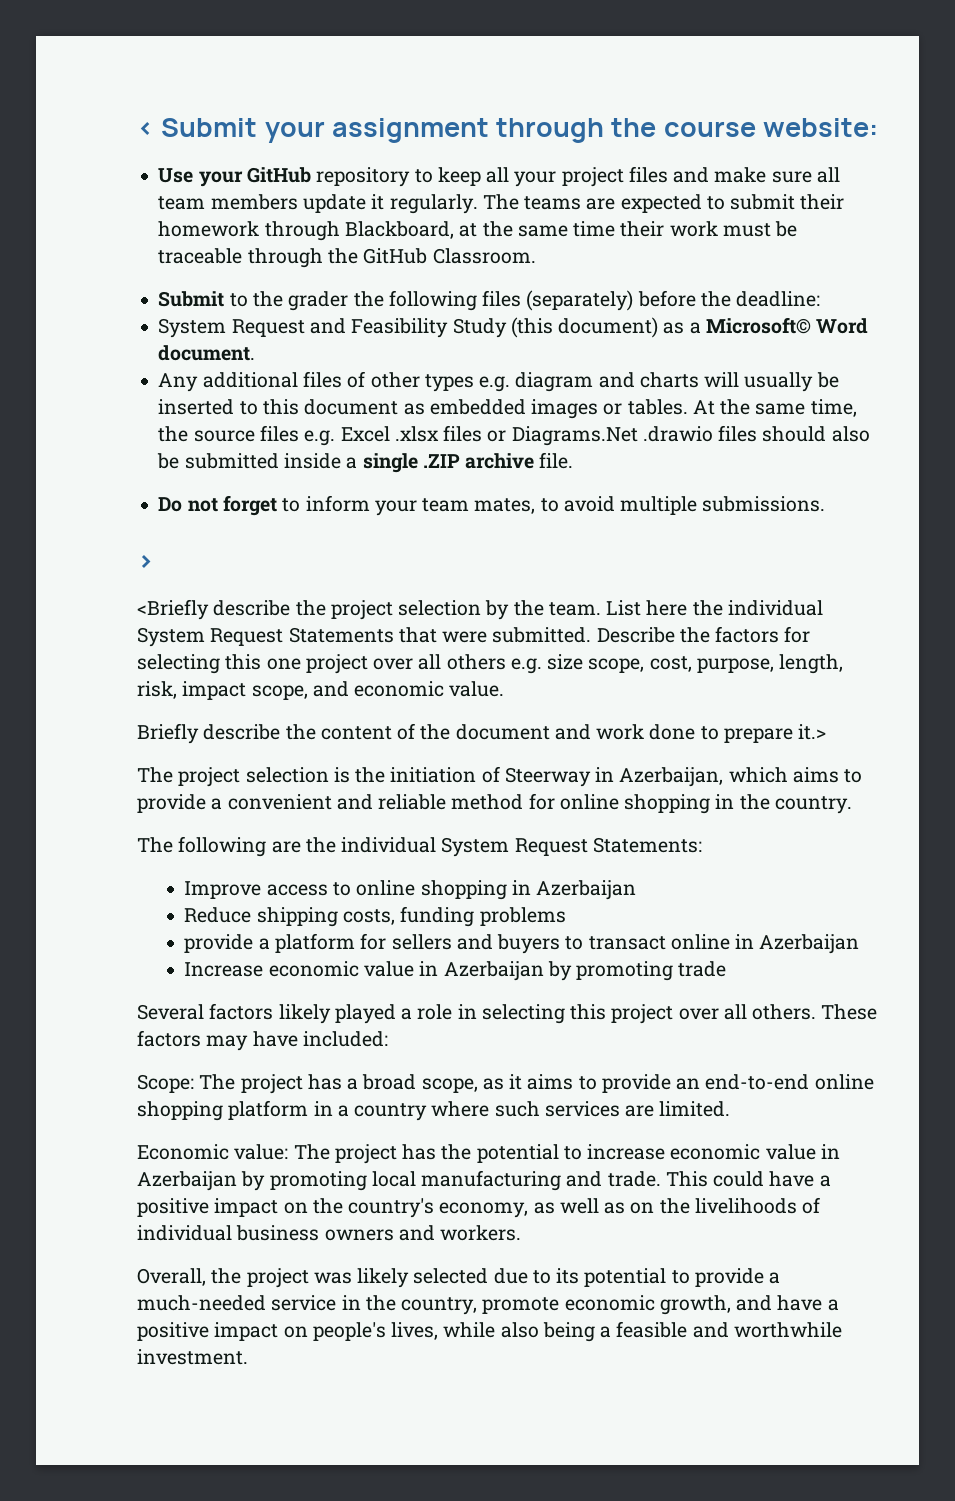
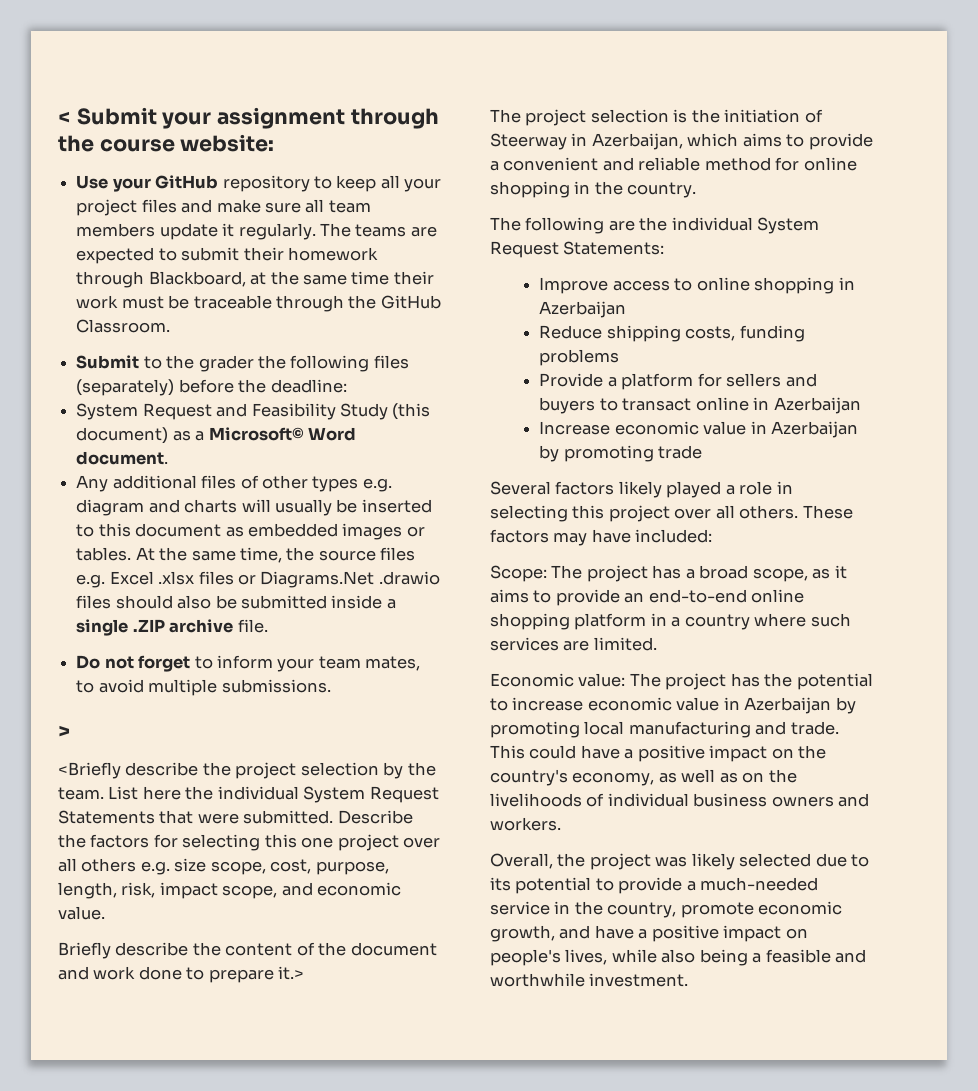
- provide a platform for sellers and buyers to transact online in Azerbaijan
+ Provide a platform for sellers and buyers to transact online in Azerbaijan

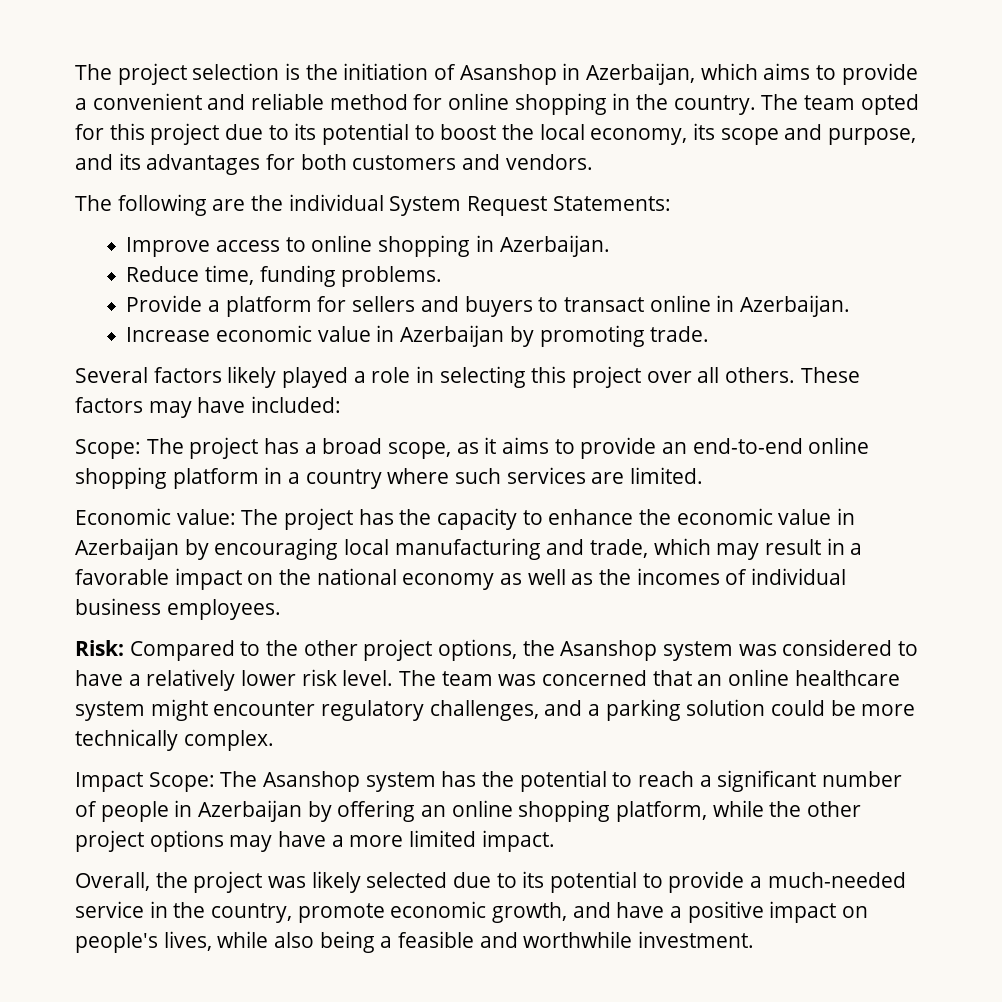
- < Submit your assignment through the course website:
- Use your GitHub repository to keep all your project files and make sure all team members update it regularly. The teams are expected to submit their homework through Blackboard, at the same time their work must be traceable through the GitHub Classroom.
- Submit to the grader the following files (separately) before the deadline:
- System Request and Feasibility Study (this document) as a Microsoft© Word document.
- Any additional files of other types e.g. diagram and charts will usually be inserted to this document as embedded images or tables. At the same time, the source files e.g. Excel .xlsx files or Diagrams.Net .drawio files should also be submitted inside a single .ZIP archive file.
- Do not forget to inform your team mates, to avoid multiple submissions.
- >
- <Briefly describe the project selection by the team. List here the individual System Request Statements that were submitted. Describe the factors for selecting this one project over all others e.g. size scope, cost, purpose, length, risk, impact scope, and economic value.
- Briefly describe the content of the document and work done to prepare it.>
- The project selection is the initiation of Steerway in Azerbaijan, which aims to provide a convenient and reliable method for online shopping in the country.
+ The project selection is the initiation of Asanshop in Azerbaijan, which aims to provide a convenient and reliable method for online shopping in the country. The team opted for this project due to its potential to boost the local economy, its scope and purpose, and its advantages for both customers and vendors.
- Improve access to online shopping in Azerbaijan
+ Improve access to online shopping in Azerbaijan.
- Reduce shipping costs, funding problems
+ Reduce time, funding problems.
- Provide a platform for sellers and buyers to transact online in Azerbaijan
+ Provide a platform for sellers and buyers to transact online in Azerbaijan.
- Increase economic value in Azerbaijan by promoting trade
+ Increase economic value in Azerbaijan by promoting trade.
- Economic value: The project has the potential to increase economic value in Azerbaijan by promoting local manufacturing and trade. This could have a positive impact on the country's economy, as well as on the livelihoods of individual business owners and workers.
+ Economic value: The project has the capacity to enhance the economic value in Azerbaijan by encouraging local manufacturing and trade, which may result in a favorable impact on the national economy as well as the incomes of individual business employees.
+ Risk: Compared to the other project options, the Asanshop system was considered to have a relatively lower risk level. The team was concerned that an online healthcare system might encounter regulatory challenges, and a parking solution could be more technically complex.
+ Impact Scope: The Asanshop system has the potential to reach a significant number of people in Azerbaijan by offering an online shopping platform, while the other project options may have a more limited impact.

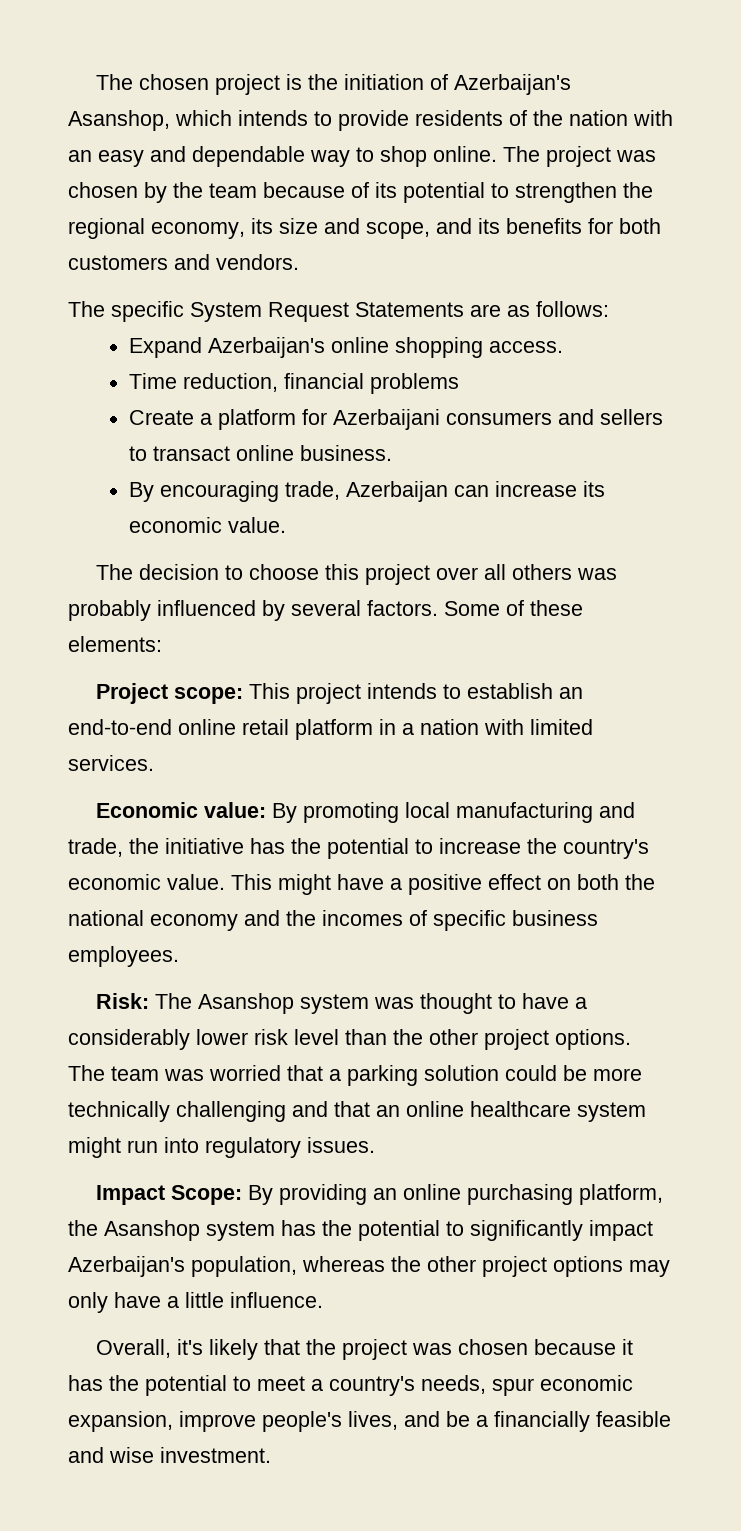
- The project selection is the initiation of Asanshop in Azerbaijan, which aims to provide a convenient and reliable method for online shopping in the country. The team opted for this project due to its potential to boost the local economy, its scope and purpose, and its advantages for both customers and vendors.
+ The chosen project is the initiation of Azerbaijan's Asanshop, which intends to provide residents of the nation with an easy and dependable way to shop online. The project was chosen by the team because of its potential to strengthen the regional economy, its size and scope, and its benefits for both customers and vendors.
- The following are the individual System Request Statements:
- Improve access to online shopping in Azerbaijan.
- Reduce time, funding problems.
- Provide a platform for sellers and buyers to transact online in Azerbaijan.
- Increase economic value in Azerbaijan by promoting trade.
- Several factors likely played a role in selecting this project over all others. These factors may have included:
- Scope: The project has a broad scope, as it aims to provide an end-to-end online shopping platform in a country where such services are limited.
- Economic value: The project has the capacity to enhance the economic value in Azerbaijan by encouraging local manufacturing and trade, which may result in a favorable impact on the national economy as well as the incomes of individual business employees.
+ The specific System Request Statements are as follows:
+ Expand Azerbaijan's online shopping access.
+ Time reduction, financial problems
+ Create a platform for Azerbaijani consumers and sellers to transact online business.
+ By encouraging trade, Azerbaijan can increase its economic value.
+ The decision to choose this project over all others was probably influenced by several factors. Some of these elements:
+ Project scope: This project intends to establish an end-to-end online retail platform in a nation with limited services.
+ Economic value: By promoting local manufacturing and trade, the initiative has the potential to increase the country's economic value. This might have a positive effect on both the national economy and the incomes of specific business employees.
- Risk: Compared to the other project options, the Asanshop system was considered to have a relatively lower risk level. The team was concerned that an online healthcare system might encounter regulatory challenges, and a parking solution could be more technically complex.
- Impact Scope: The Asanshop system has the potential to reach a significant number of people in Azerbaijan by offering an online shopping platform, while the other project options may have a more limited impact.
- Overall, the project was likely selected due to its potential to provide a much-needed service in the country, promote economic growth, and have a positive impact on people's lives, while also being a feasible and worthwhile investment.
+ Risk: The Asanshop system was thought to have a considerably lower risk level than the other project options. The team was worried that a parking solution could be more technically challenging and that an online healthcare system might run into regulatory issues.
+ Impact Scope: By providing an online purchasing platform, the Asanshop system has the potential to significantly impact Azerbaijan's population, whereas the other project options may only have a little influence.
+ Overall, it's likely that the project was chosen because it has the potential to meet a country's needs, spur economic expansion, improve people's lives, and be a financially feasible and wise investment.

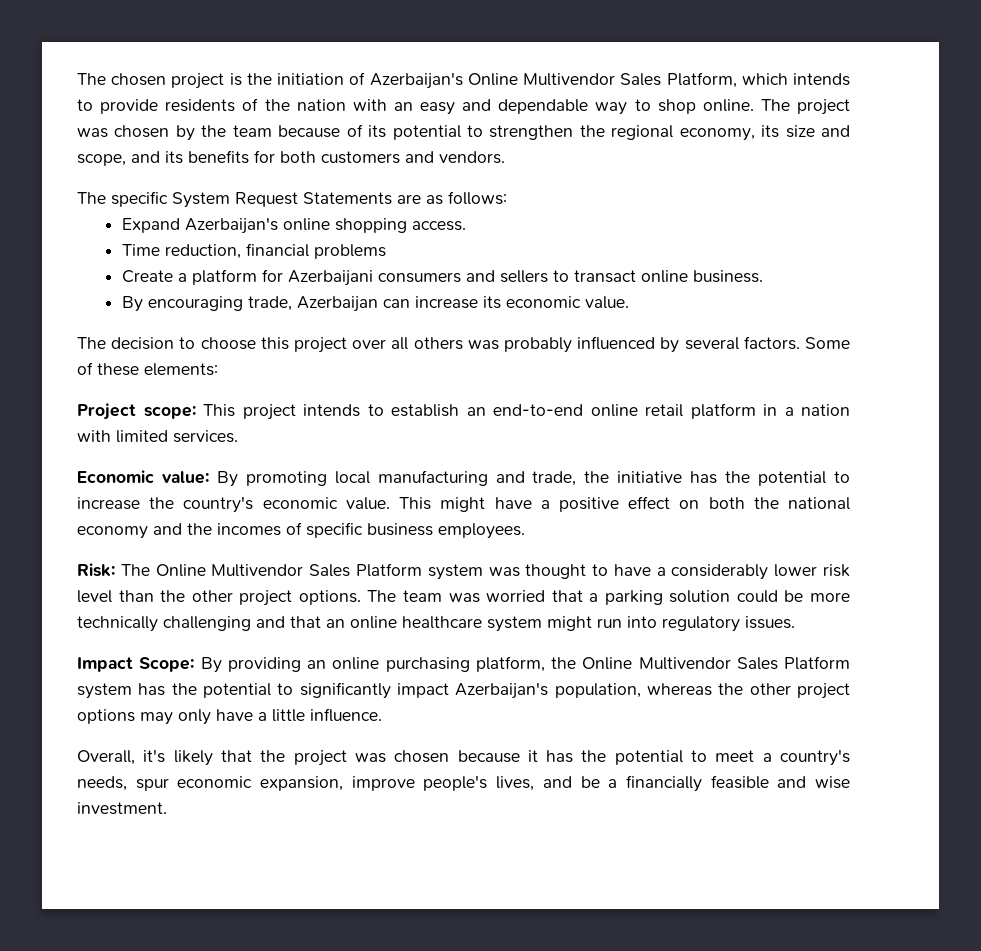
- The chosen project is the initiation of Azerbaijan's Asanshop, which intends to provide residents of the nation with an easy and dependable way to shop online.
+ The chosen project is the initiation of Azerbaijan's Online Multivendor Sales Platform, which intends to provide residents of the nation with an easy and dependable way to shop online.
- Risk: The Asanshop system was thought to have a considerably lower risk level than the other project options.
+ Risk: The Online Multivendor Sales Platform system was thought to have a considerably lower risk level than the other project options.
- Impact Scope: By providing an online purchasing platform, the Asanshop system has the potential to significantly impact Azerbaijan's population, whereas the other project options may only have a little influence.
+ Impact Scope: By providing an online purchasing platform, the Online Multivendor Sales Platform system has the potential to significantly impact Azerbaijan's population, whereas the other project options may only have a little influence.

